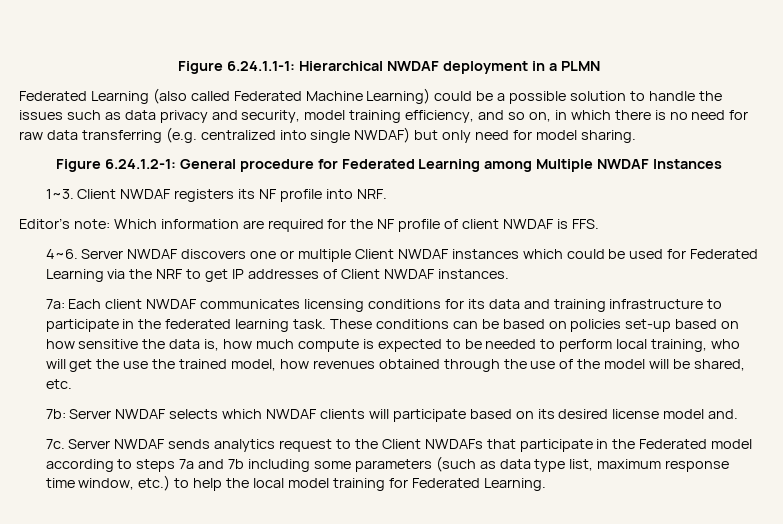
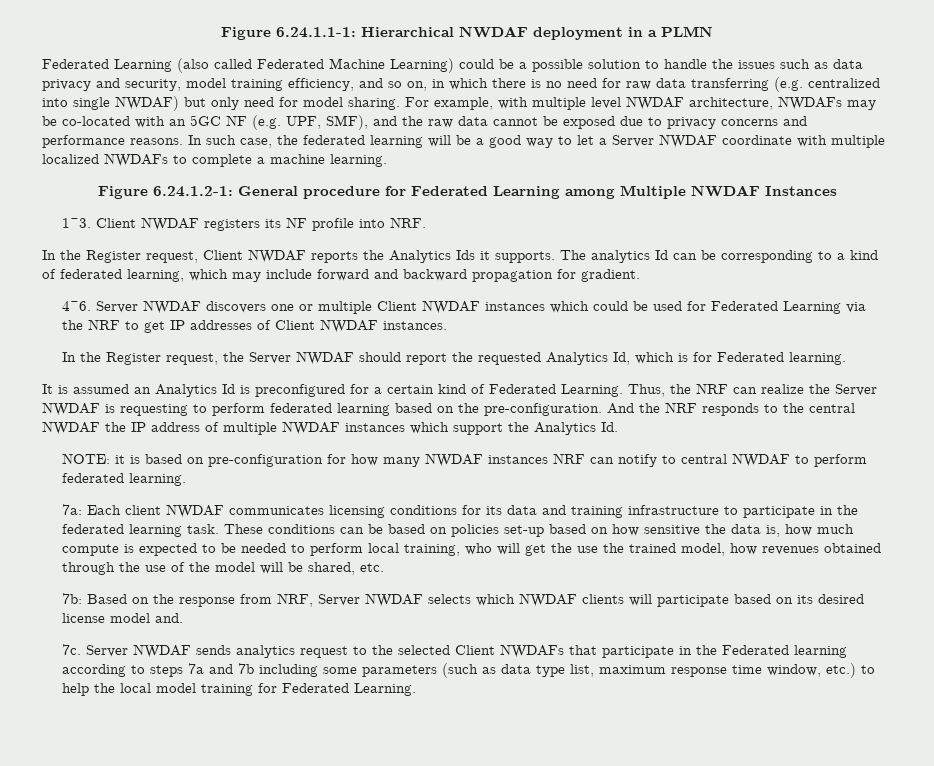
+ For example, with multiple level NWDAF architecture, NWDAFs may be co-located with an 5GC NF (e.g. UPF, SMF), and the raw data cannot be exposed due to privacy concerns and performance reasons. In such case, the federated learning will be a good way to let a Server NWDAF coordinate with multiple localized NWDAFs to complete a machine learning.
- Editor’s note: Which information are required for the NF profile of client NWDAF is FFS.
+ In the Register request, Client NWDAF reports the Analytics Ids it supports. The analytics Id can be corresponding to a kind of federated learning, which may include forward and backward propagation for gradient.
+ In the Register request, the Server NWDAF should report the requested Analytics Id, which is for Federated learning.
+ It is assumed an Analytics Id is preconfigured for a certain kind of Federated Learning. Thus, the NRF can realize the Server NWDAF is requesting to perform federated learning based on the pre-configuration. And the NRF responds to the central NWDAF the IP address of multiple NWDAF instances which support the Analytics Id.
+ NOTE: it is based on pre-configuration for how many NWDAF instances NRF can notify to central NWDAF to perform federated learning.
- 7b: Server NWDAF selects which NWDAF clients will participate based on its desired license model and.
+ 7b: Based on the response from NRF, Server NWDAF selects which NWDAF clients will participate based on its desired license model and.
- Server NWDAF sends analytics request to the Client NWDAFs that participate in the Federated model according to steps 7a and 7b including some parameters (such as data type list, maximum response time window, etc.) to help the local model training for Federated Learning.
+ Server NWDAF sends analytics request to the selected Client NWDAFs that participate in the Federated learning according to steps 7a and 7b including some parameters (such as data type list, maximum response time window, etc.) to help the local model training for Federated Learning.

